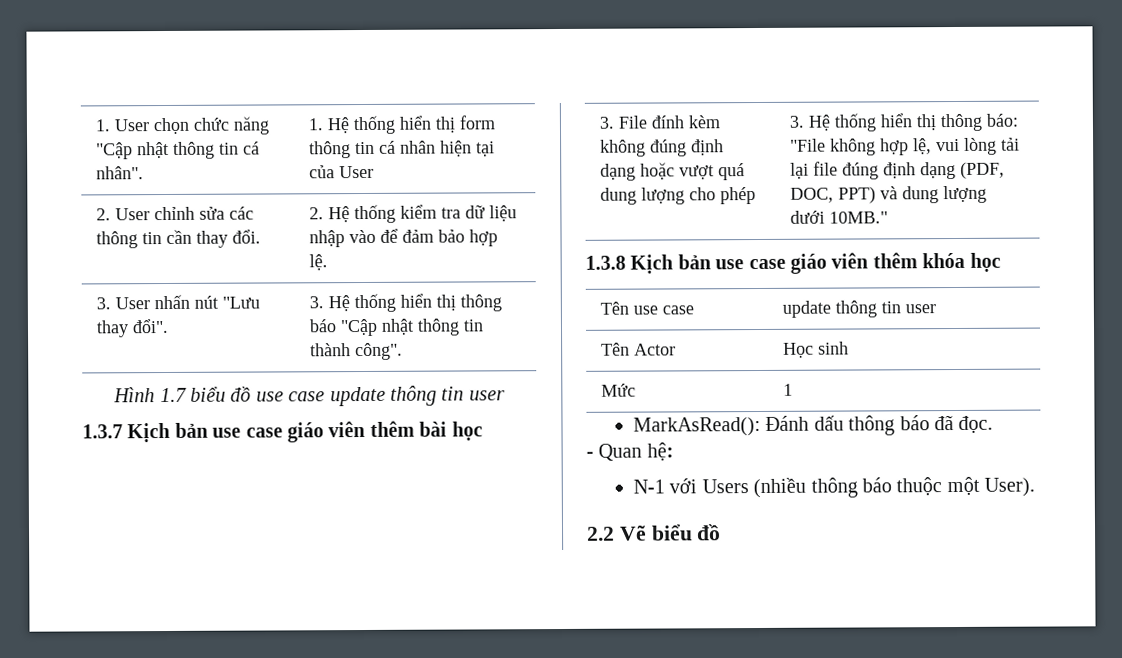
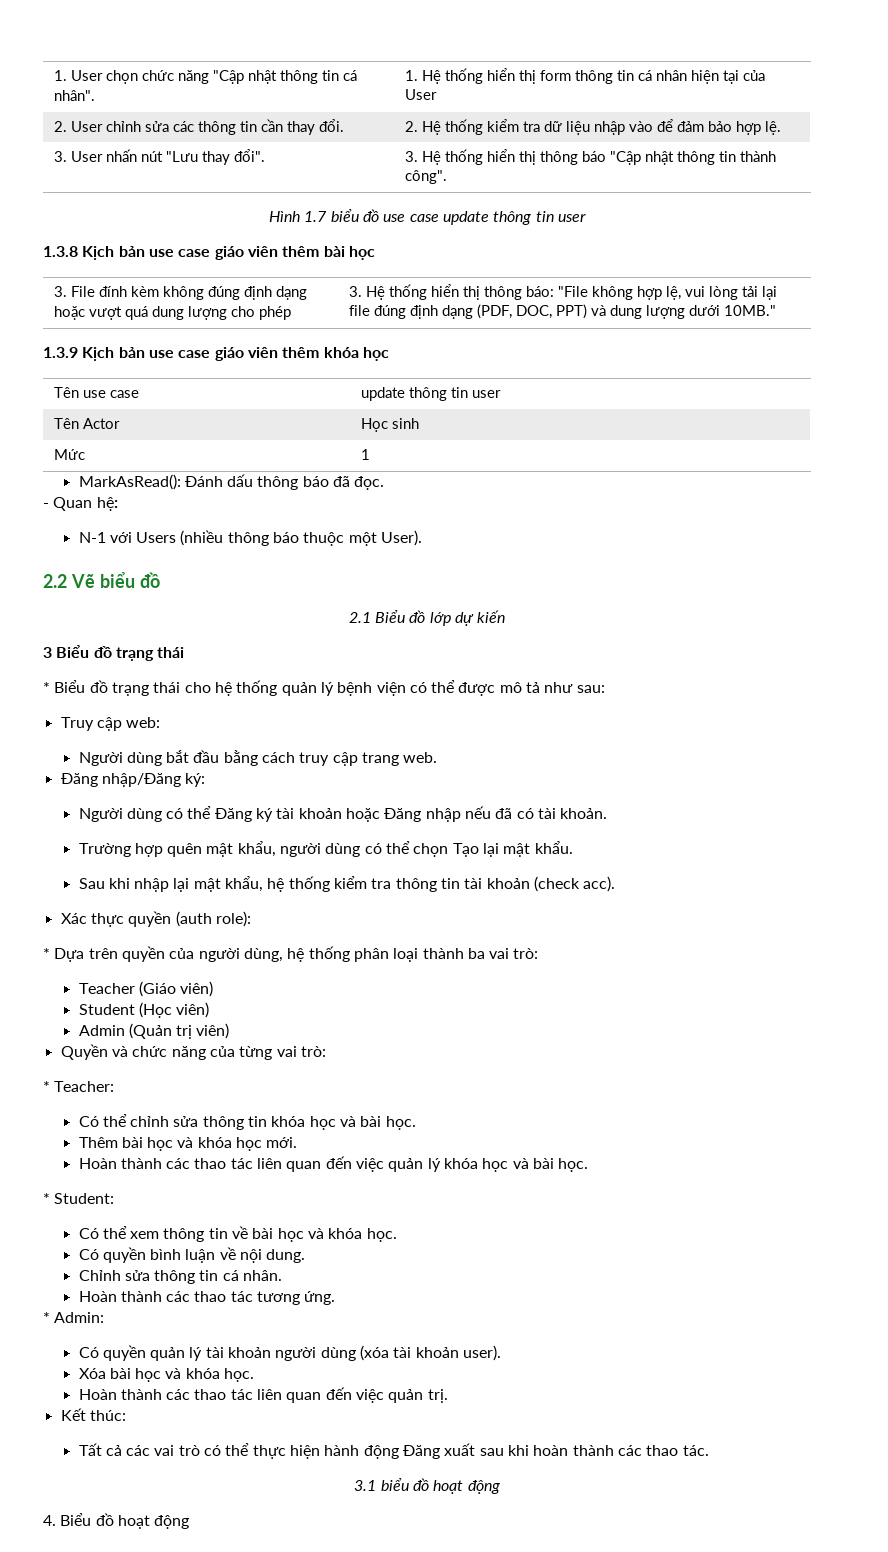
- 1.3.7 Kịch bản use case giáo viên thêm bài học
+ 1.3.8 Kịch bản use case giáo viên thêm bài học
- 1.3.8 Kịch bản use case giáo viên thêm khóa học
+ 1.3.9 Kịch bản use case giáo viên thêm khóa học
+ 2.1 Biểu đồ lớp dự kiến
+ 3 Biểu đồ trạng thái
+ * Biểu đồ trạng thái cho hệ thống quản lý bệnh viện có thể được mô tả như sau:
+ Truy cập web:
+ Người dùng bắt đầu bằng cách truy cập trang web.
+ Đăng nhập/Đăng ký:
+ Người dùng có thể Đăng ký tài khoản hoặc Đăng nhập nếu đã có tài khoản.
+ Trường hợp quên mật khẩu, người dùng có thể chọn Tạo lại mật khẩu.
+ Sau khi nhập lại mật khẩu, hệ thống kiểm tra thông tin tài khoản (check acc).
+ Xác thực quyền (auth role):
+ * Dựa trên quyền của người dùng, hệ thống phân loại thành ba vai trò:
+ Teacher (Giáo viên)
+ Student (Học viên)
+ Admin (Quản trị viên)
+ Quyền và chức năng của từng vai trò:
+ * Teacher:
+ Có thể chỉnh sửa thông tin khóa học và bài học.
+ Thêm bài học và khóa học mới.
+ Hoàn thành các thao tác liên quan đến việc quản lý khóa học và bài học.
+ * Student:
+ Có thể xem thông tin về bài học và khóa học.
+ Có quyền bình luận về nội dung.
+ Chỉnh sửa thông tin cá nhân.
+ Hoàn thành các thao tác tương ứng.
+ * Admin:
+ Có quyền quản lý tài khoản người dùng (xóa tài khoản user).
+ Xóa bài học và khóa học.
+ Hoàn thành các thao tác liên quan đến việc quản trị.
+ Kết thúc:
+ Tất cả các vai trò có thể thực hiện hành động Đăng xuất sau khi hoàn thành các thao tác.
+ 3.1 biểu đồ hoạt động
+ 4. Biểu đồ hoạt động

